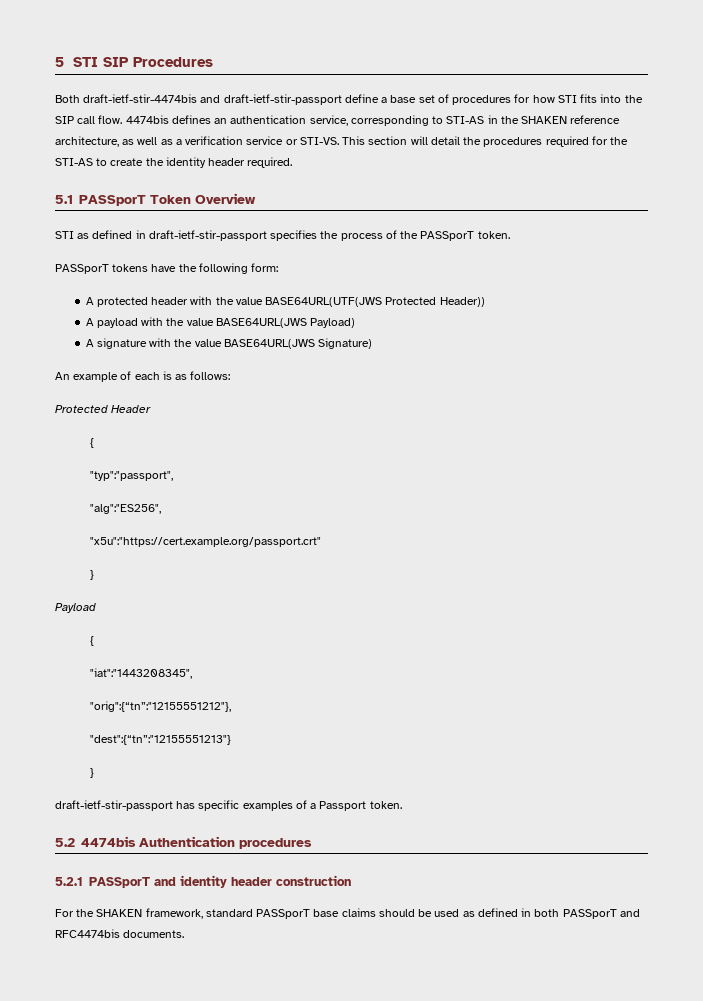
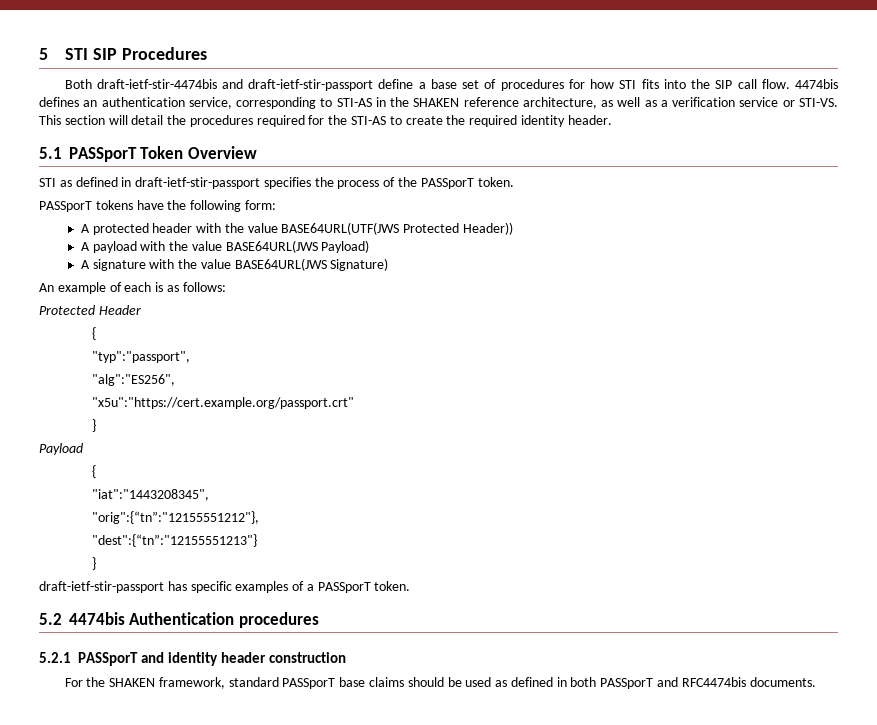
- This section will detail the procedures required for the STI-AS to create the identity header required.
+ This section will detail the procedures required for the STI-AS to create the required identity header.
- draft-ietf-stir-passport has specific examples of a Passport token.
+ draft-ietf-stir-passport has specific examples of a PASSporT token.

